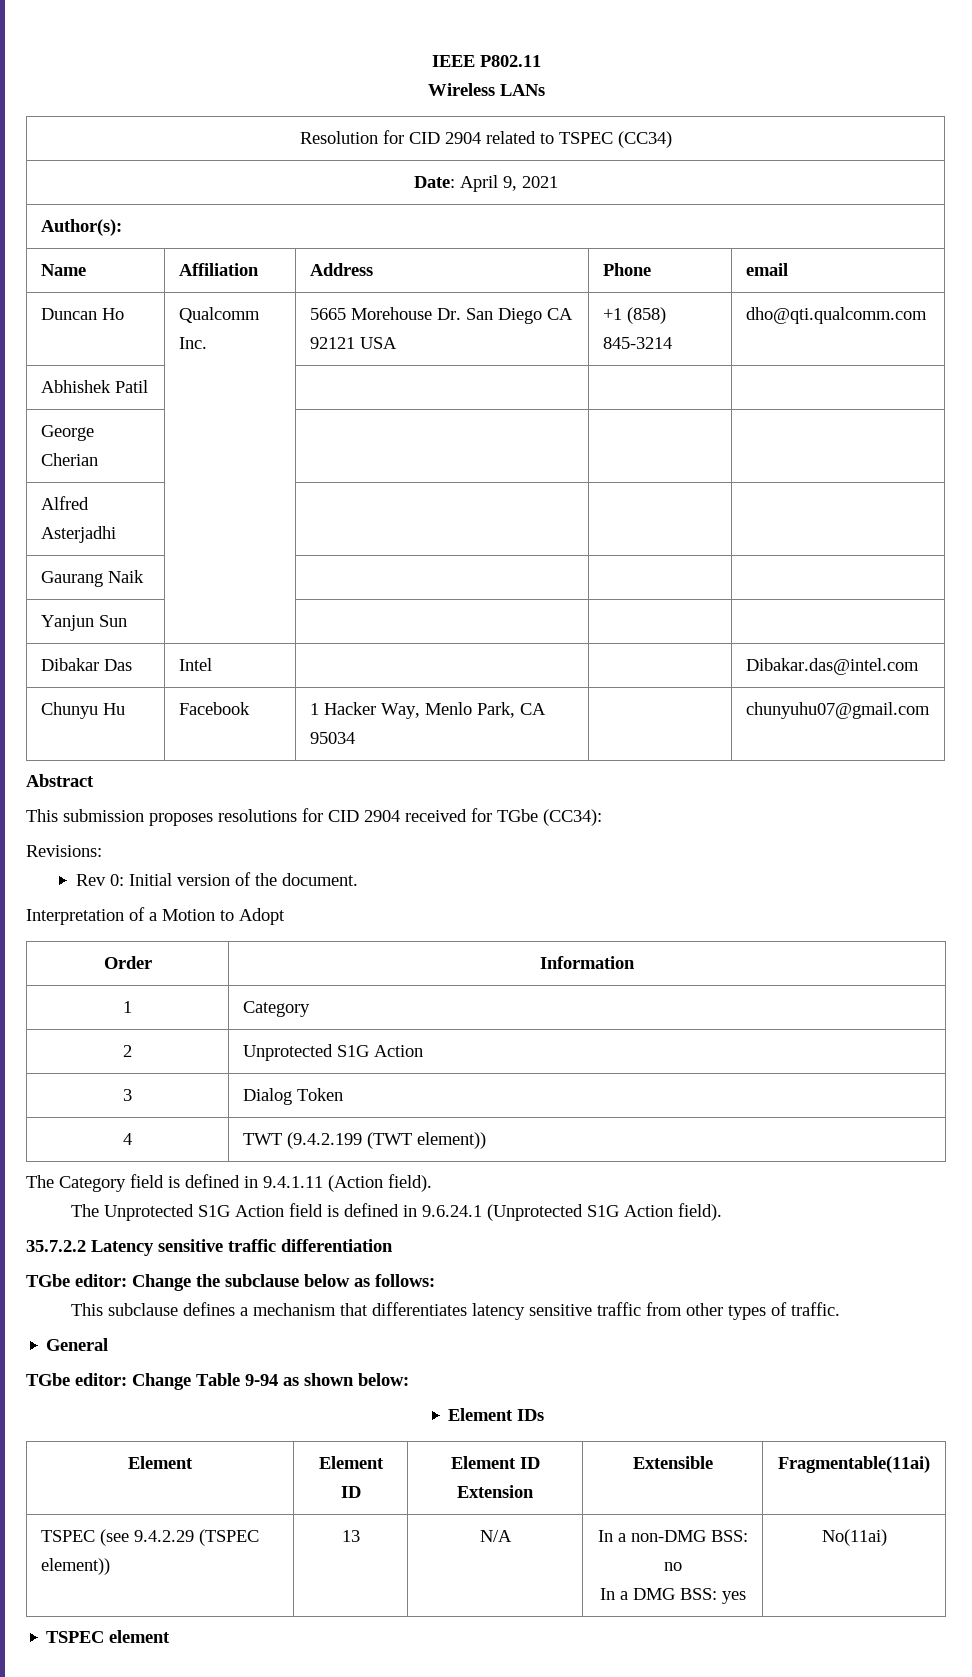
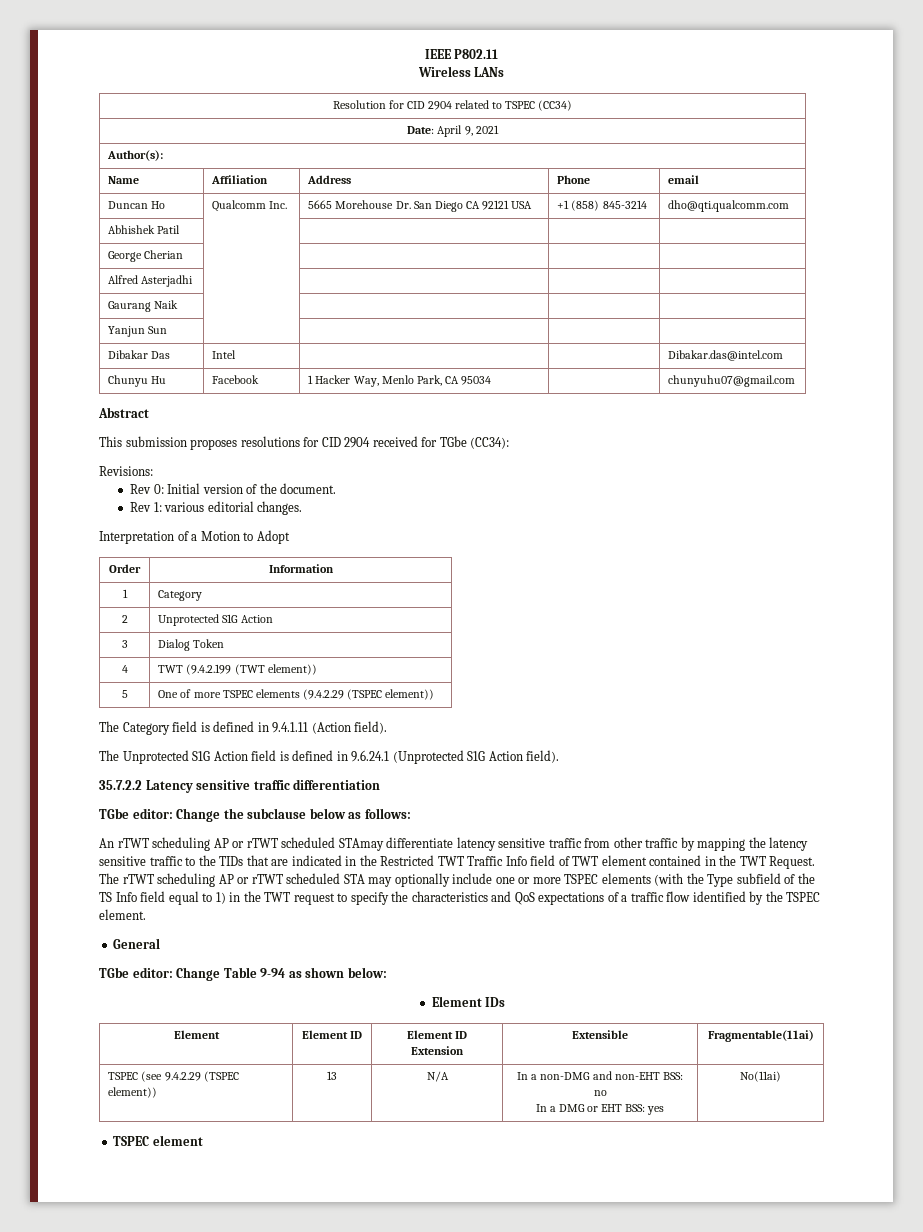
+ Rev 1: various editorial changes.
+ 5 | One of more TSPEC elements (9.4.2.29 (TSPEC element))
- This subclause defines a mechanism that differentiates latency sensitive traffic from other types of traffic.
+ An rTWT scheduling AP or rTWT scheduled STAmay differentiate latency sensitive traffic from other traffic by mapping the latency sensitive traffic to the TIDs that are indicated in the Restricted TWT Traffic Info field of TWT element contained in the TWT Request. The rTWT scheduling AP or rTWT scheduled STA may optionally include one or more TSPEC elements (with the Type subfield of the TS Info field equal to 1) in the TWT request to specify the characteristics and QoS expectations of a traffic flow identified by the TSPEC element.
- TSPEC (see 9.4.2.29 (TSPEC element)) | 13 | N/A | In a non-DMG BSS: no
- In a DMG BSS: yes | No(11ai)
+ TSPEC (see 9.4.2.29 (TSPEC element)) | 13 | N/A | In a non-DMG and non-EHT BSS: no
+ In a DMG or EHT BSS: yes | No(11ai)

